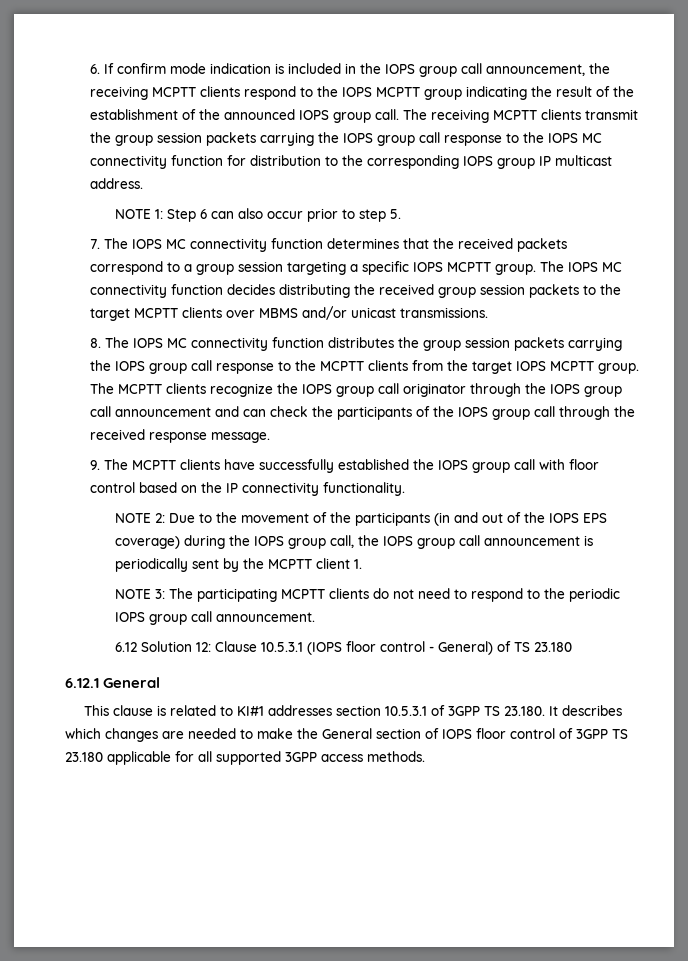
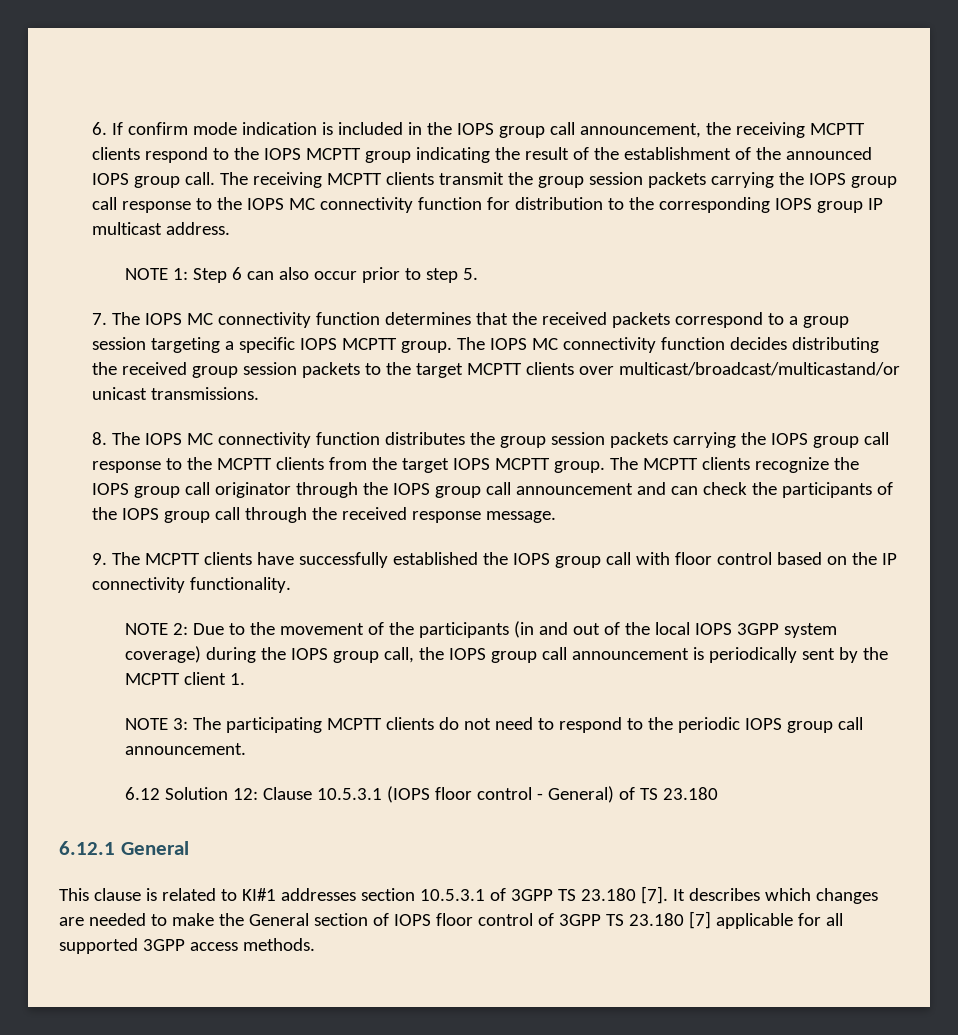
- The IOPS MC connectivity function decides distributing the received group session packets to the target MCPTT clients over MBMS and/or unicast transmissions.
+ The IOPS MC connectivity function decides distributing the received group session packets to the target MCPTT clients over multicast/broadcast/multicastand/or unicast transmissions.
- NOTE 2: Due to the movement of the participants (in and out of the IOPS EPS coverage) during the IOPS group call, the IOPS group call announcement is periodically sent by the MCPTT client 1.
+ NOTE 2: Due to the movement of the participants (in and out of the local IOPS 3GPP system coverage) during the IOPS group call, the IOPS group call announcement is periodically sent by the MCPTT client 1.
- This clause is related to KI#1 addresses section 10.5.3.1 of 3GPP TS 23.180. It describes which changes are needed to make the General section of IOPS floor control of 3GPP TS 23.180 applicable for all supported 3GPP access methods.
+ This clause is related to KI#1 addresses section 10.5.3.1 of 3GPP TS 23.180 [7]. It describes which changes are needed to make the General section of IOPS floor control of 3GPP TS 23.180 [7] applicable for all supported 3GPP access methods.

